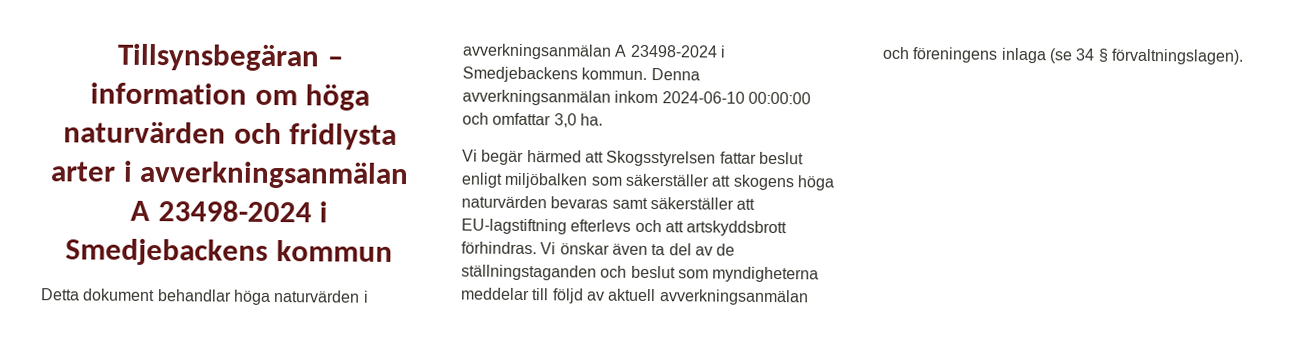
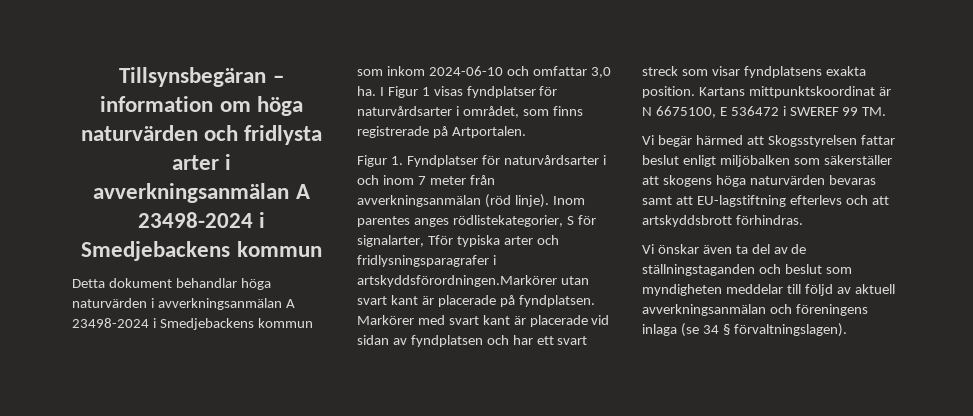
- Detta dokument behandlar höga naturvärden i avverkningsanmälan A 23498-2024 i Smedjebackens kommun. Denna avverkningsanmälan inkom 2024-06-10 00:00:00 och omfattar 3,0 ha.
+ Detta dokument behandlar höga naturvärden i avverkningsanmälan A 23498-2024 i Smedjebackens kommun som inkom 2024-06-10 och omfattar 3,0 ha. I Figur 1 visas fyndplatser för naturvårdsarter i området, som finns registrerade på Artportalen.
+ Figur 1. Fyndplatser för naturvårdsarter i och inom 7 meter från avverkningsanmälan (röd linje). Inom parentes anges rödlistekategorier, S för signalarter, Tför typiska arter och fridlysningsparagrafer i artskyddsförordningen.Markörer utan svart kant är placerade på fyndplatsen. Markörer med svart kant är placerade vid sidan av fyndplatsen och har ett svart streck som visar fyndplatsens exakta position. Kartans mittpunktskoordinat är N 6675100, E 536472 i SWEREF 99 TM.
- Vi begär härmed att Skogsstyrelsen fattar beslut enligt miljöbalken som säkerställer att skogens höga naturvärden bevaras samt säkerställer att EU-lagstiftning efterlevs och att artskyddsbrott förhindras. Vi önskar även ta del av de ställningstaganden och beslut som myndigheterna meddelar till följd av aktuell avverkningsanmälan och föreningens inlaga (se 34 § förvaltningslagen).
+ Vi begär härmed att Skogsstyrelsen fattar beslut enligt miljöbalken som säkerställer att skogens höga naturvärden bevaras samt att EU-lagstiftning efterlevs och att artskyddsbrott förhindras.
+ Vi önskar även ta del av de ställningstaganden och beslut som myndigheten meddelar till följd av aktuell avverkningsanmälan och föreningens inlaga (se 34 § förvaltningslagen).

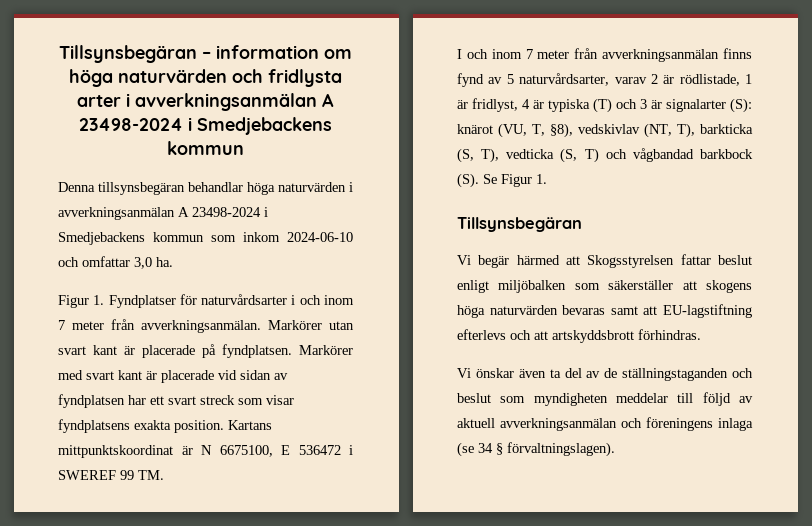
- Detta dokument behandlar höga naturvärden i avverkningsanmälan A 23498-2024 i Smedjebackens kommun som inkom 2024-06-10 och omfattar 3,0 ha. I Figur 1 visas fyndplatser för naturvårdsarter i området, som finns registrerade på Artportalen.
+ Denna tillsynsbegäran behandlar höga naturvärden i avverkningsanmälan A 23498-2024 i Smedjebackens kommun som inkom 2024-06-10 och omfattar 3,0 ha.
- Figur 1. Fyndplatser för naturvårdsarter i och inom 7 meter från avverkningsanmälan (röd linje). Inom parentes anges rödlistekategorier, S för signalarter, Tför typiska arter och fridlysningsparagrafer i artskyddsförordningen.Markörer utan svart kant är placerade på fyndplatsen.
+ Figur 1. Fyndplatser för naturvårdsarter i och inom 7 meter från avverkningsanmälan. Markörer utan svart kant är placerade på fyndplatsen.
- Markörer med svart kant är placerade vid sidan av fyndplatsen och har ett svart streck som visar fyndplatsens exakta position.
+ Markörer med svart kant är placerade vid sidan av fyndplatsen har ett svart streck som visar fyndplatsens exakta position.
+ I och inom 7 meter från avverkningsanmälan finns fynd av 5 naturvårdsarter, varav 2 är rödlistade, 1 är fridlyst, 4 är typiska (T) och 3 är signalarter (S): knärot (VU, T, §8), vedskivlav (NT, T), barkticka (S, T), vedticka (S, T) och vågbandad barkbock (S). Se Figur 1.
+ Tillsynsbegäran

